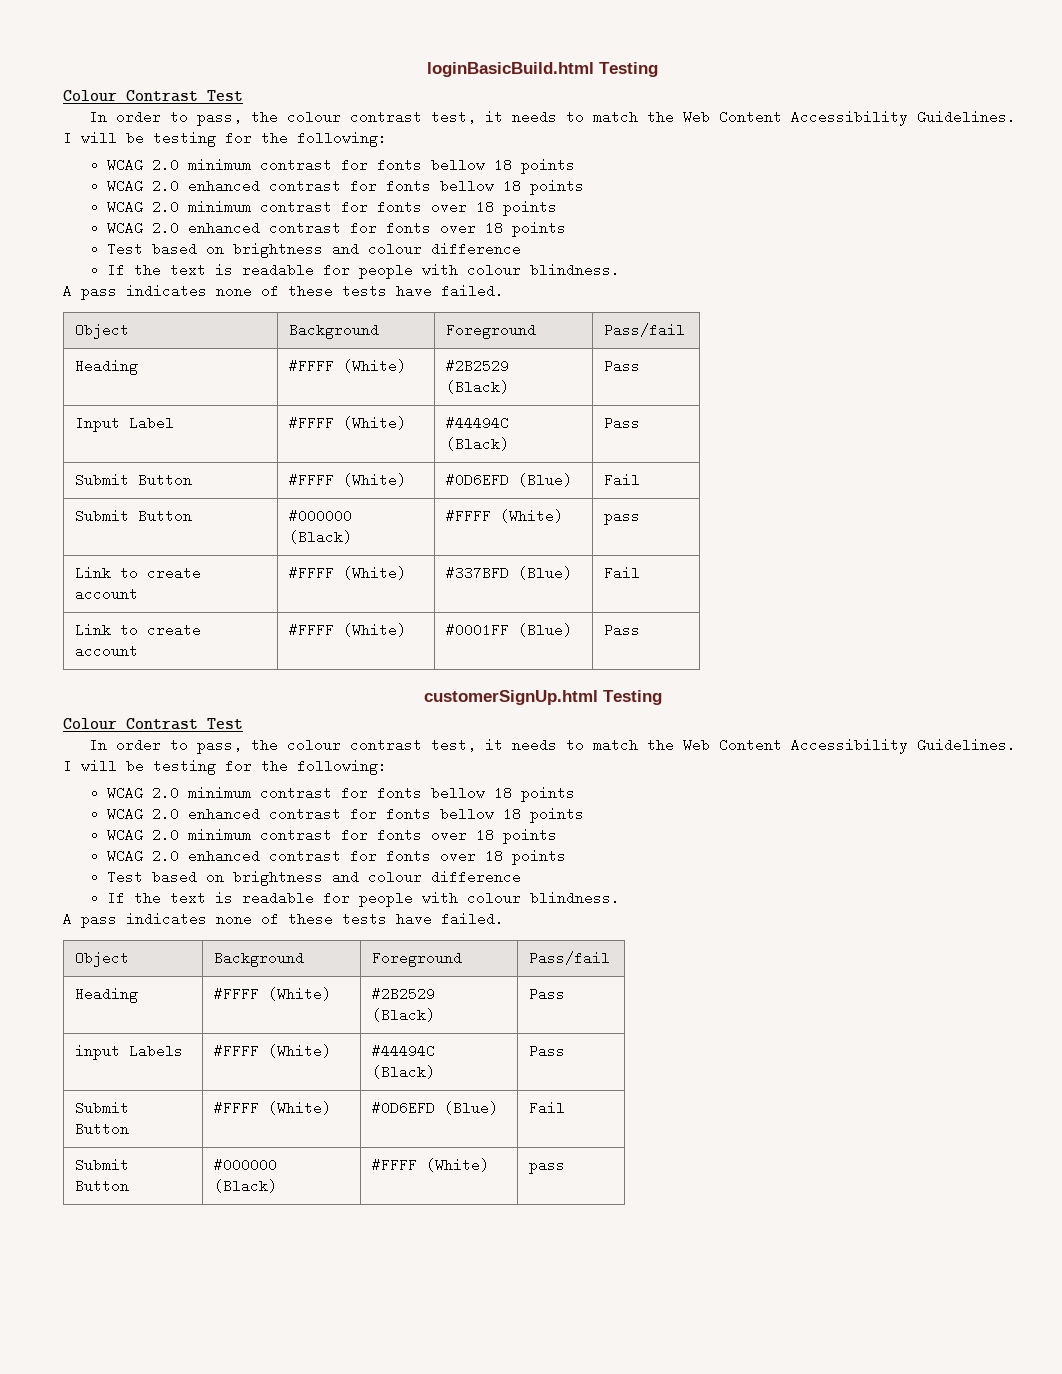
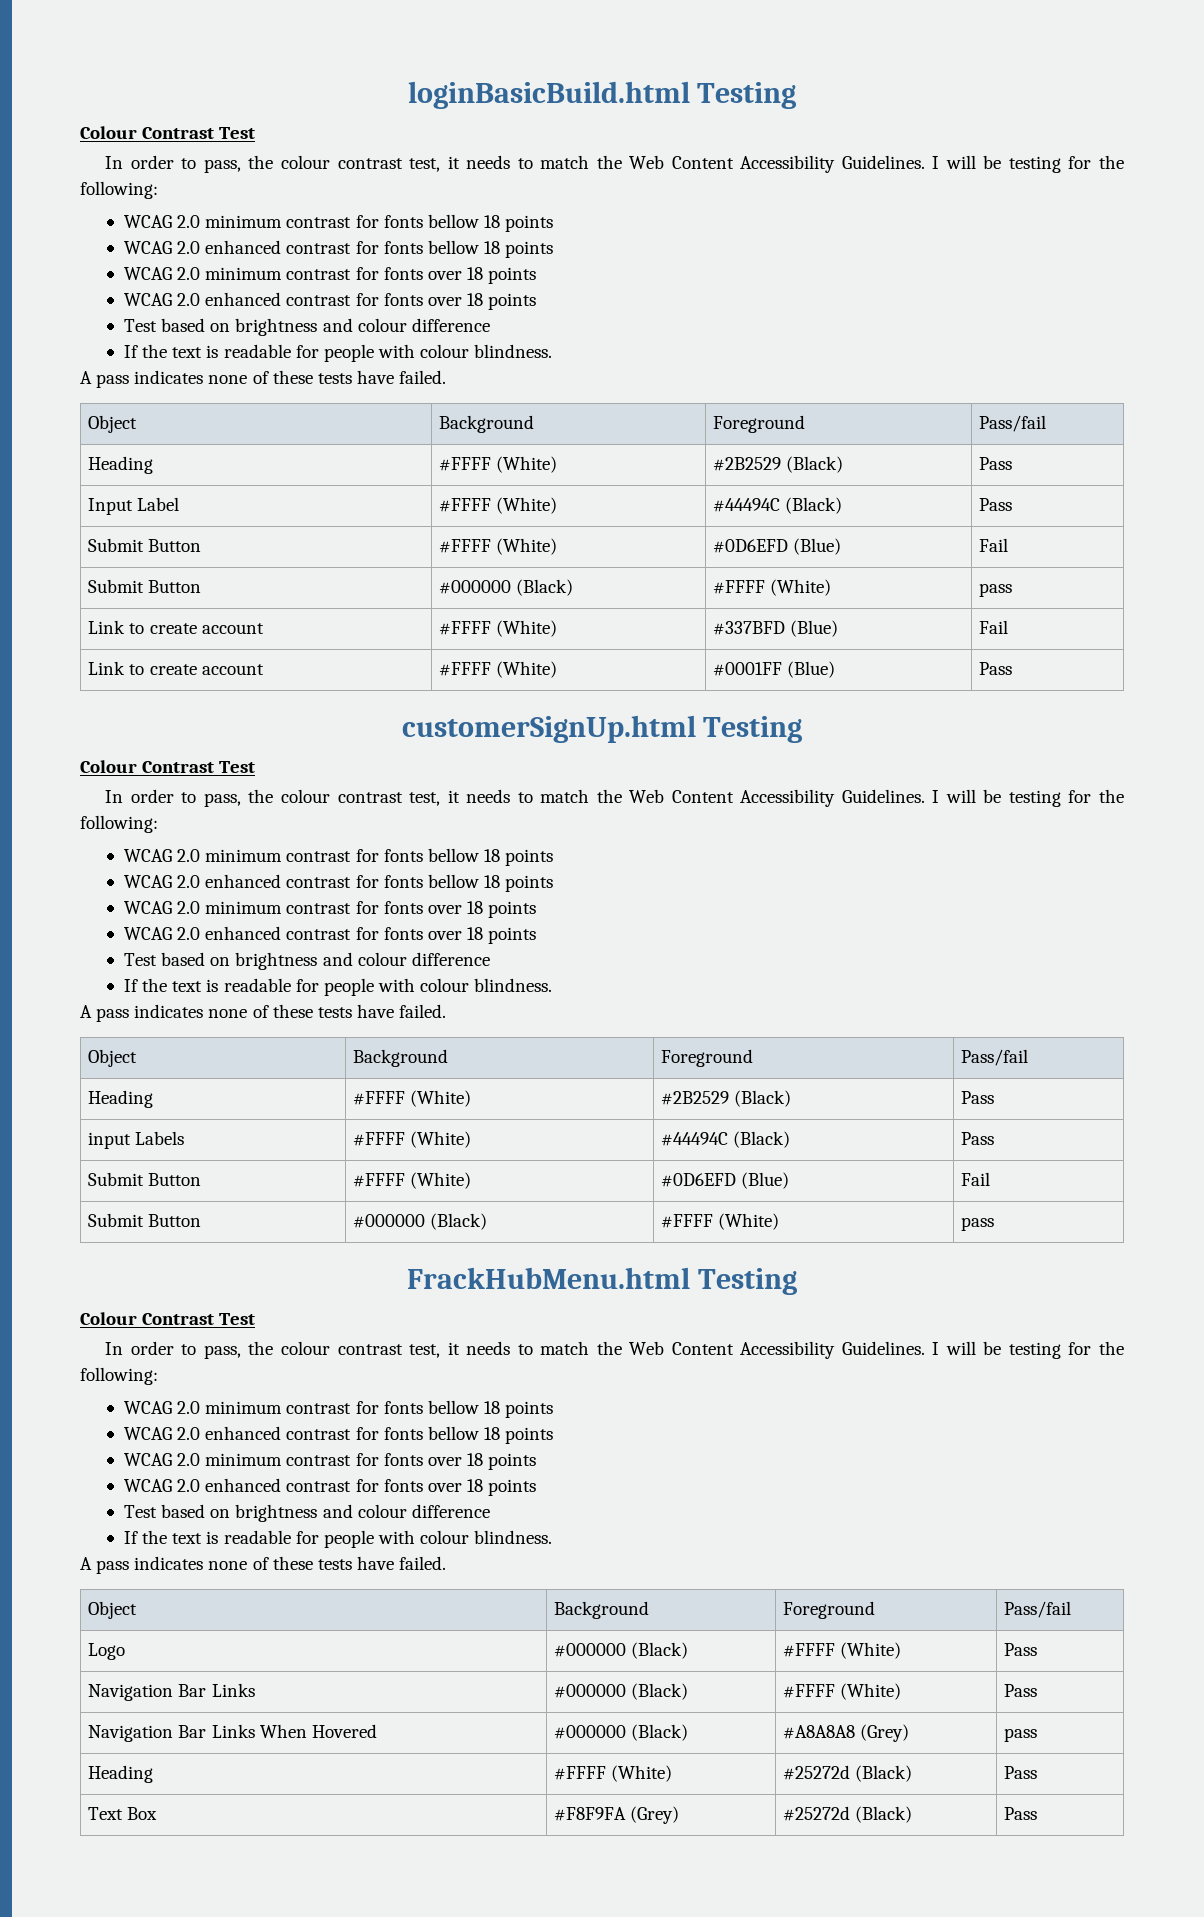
+ FrackHubMenu.html Testing
+ Colour Contrast Test
+ In order to pass, the colour contrast test, it needs to match the Web Content Accessibility Guidelines. I will be testing for the following:
+ WCAG 2.0 minimum contrast for fonts bellow 18 points
+ WCAG 2.0 enhanced contrast for fonts bellow 18 points
+ WCAG 2.0 minimum contrast for fonts over 18 points
+ WCAG 2.0 enhanced contrast for fonts over 18 points
+ Test based on brightness and colour difference
+ If the text is readable for people with colour blindness.
+ A pass indicates none of these tests have failed.
+ Object | Background | Foreground | Pass/fail
+ Logo | #000000 (Black) | #FFFF (White) | Pass
+ Navigation Bar Links | #000000 (Black) | #FFFF (White) | Pass
+ Navigation Bar Links When Hovered | #000000 (Black) | #A8A8A8 (Grey) | pass
+ Heading | #FFFF (White) | #25272d (Black) | Pass
+ Text Box | #F8F9FA (Grey) | #25272d (Black) | Pass

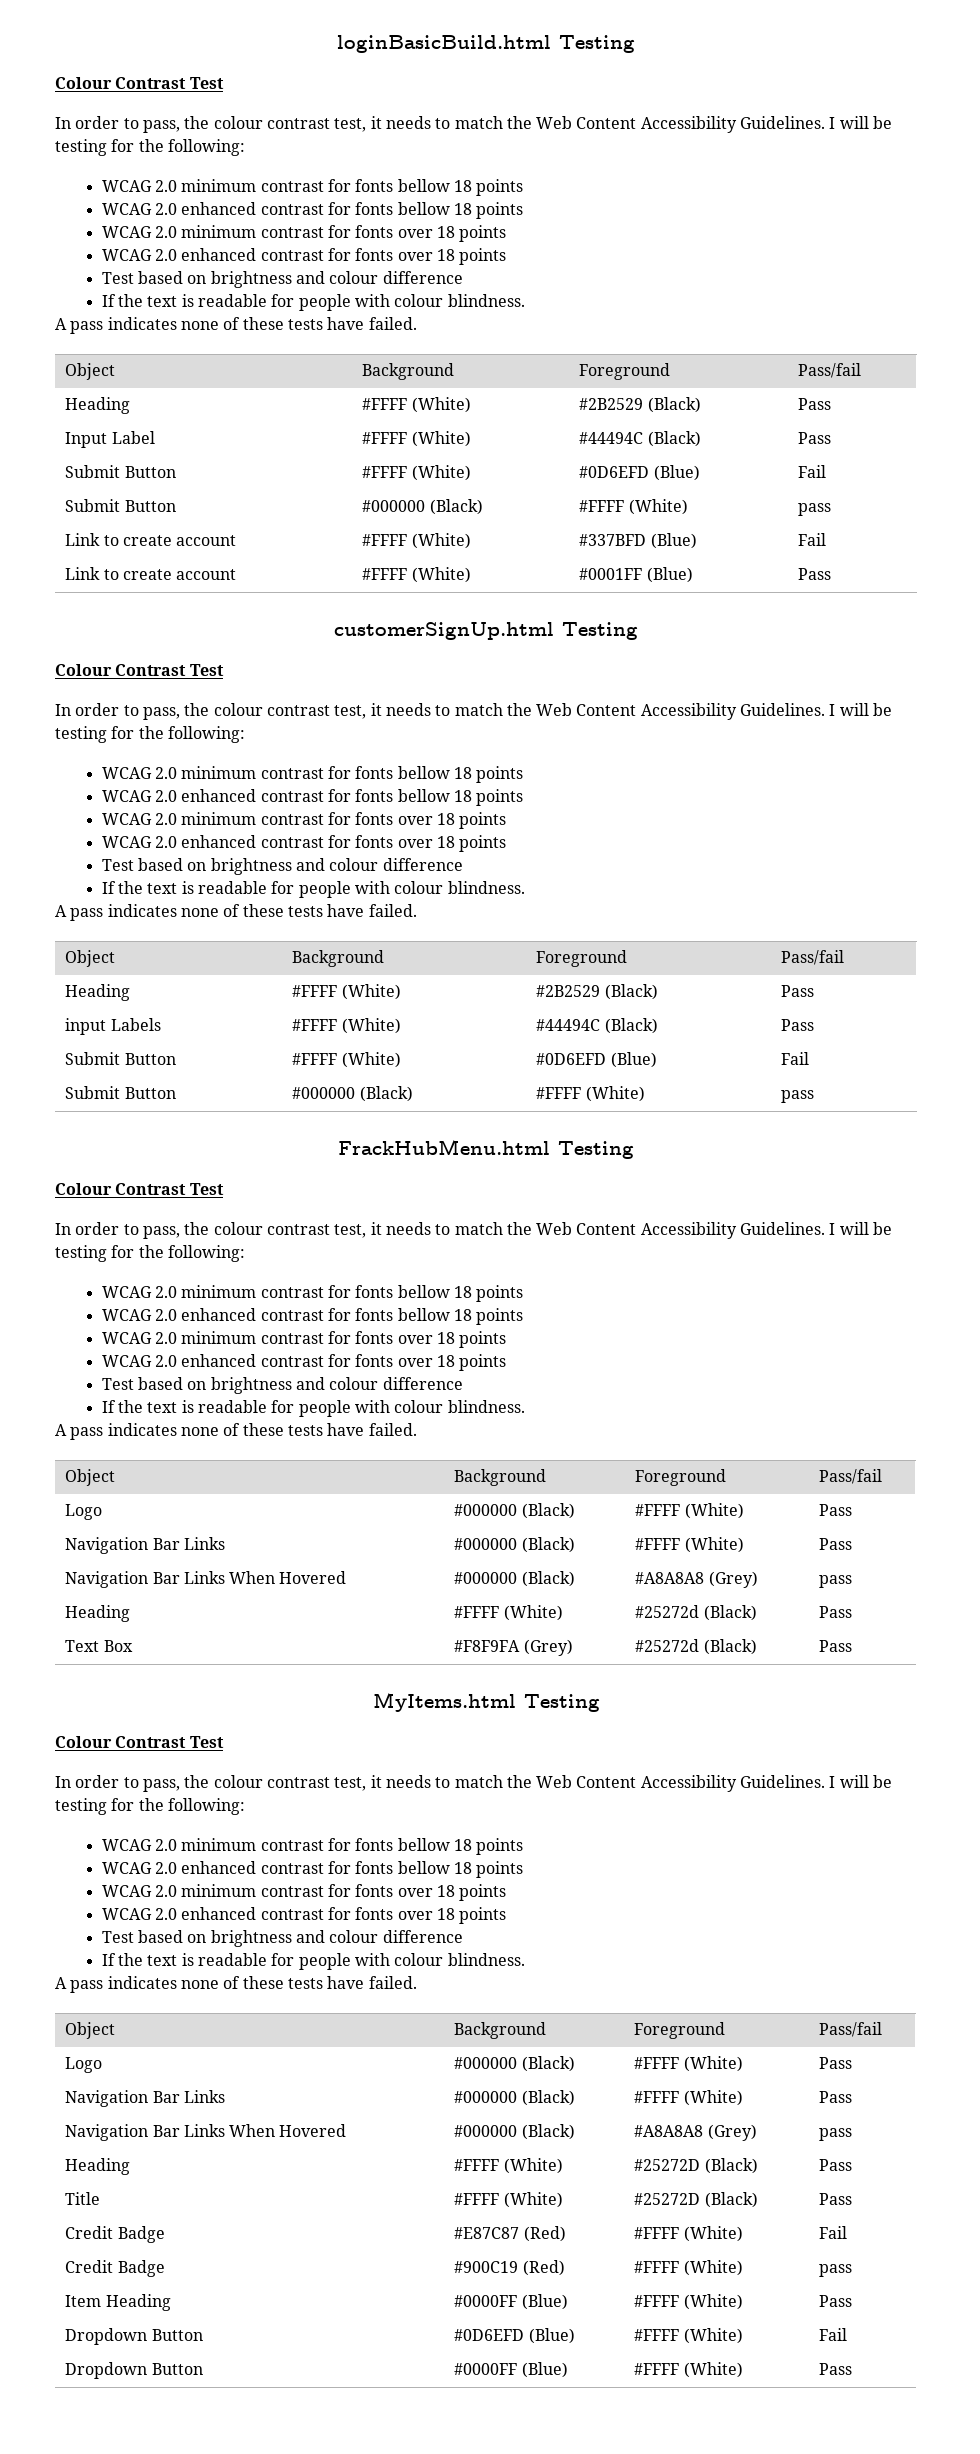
+ MyItems.html Testing
+ Colour Contrast Test
+ In order to pass, the colour contrast test, it needs to match the Web Content Accessibility Guidelines. I will be testing for the following:
+ WCAG 2.0 minimum contrast for fonts bellow 18 points
+ WCAG 2.0 enhanced contrast for fonts bellow 18 points
+ WCAG 2.0 minimum contrast for fonts over 18 points
+ WCAG 2.0 enhanced contrast for fonts over 18 points
+ Test based on brightness and colour difference
+ If the text is readable for people with colour blindness.
+ A pass indicates none of these tests have failed.
+ Object | Background | Foreground | Pass/fail
+ Logo | #000000 (Black) | #FFFF (White) | Pass
+ Navigation Bar Links | #000000 (Black) | #FFFF (White) | Pass
+ Navigation Bar Links When Hovered | #000000 (Black) | #A8A8A8 (Grey) | pass
+ Heading | #FFFF (White) | #25272D (Black) | Pass
+ Title | #FFFF (White) | #25272D (Black) | Pass
+ Credit Badge | #E87C87 (Red) | #FFFF (White) | Fail
+ Credit Badge | #900C19 (Red) | #FFFF (White) | pass
+ Item Heading | #0000FF (Blue) | #FFFF (White) | Pass
+ Dropdown Button | #0D6EFD (Blue) | #FFFF (White) | Fail
+ Dropdown Button | #0000FF (Blue) | #FFFF (White) | Pass

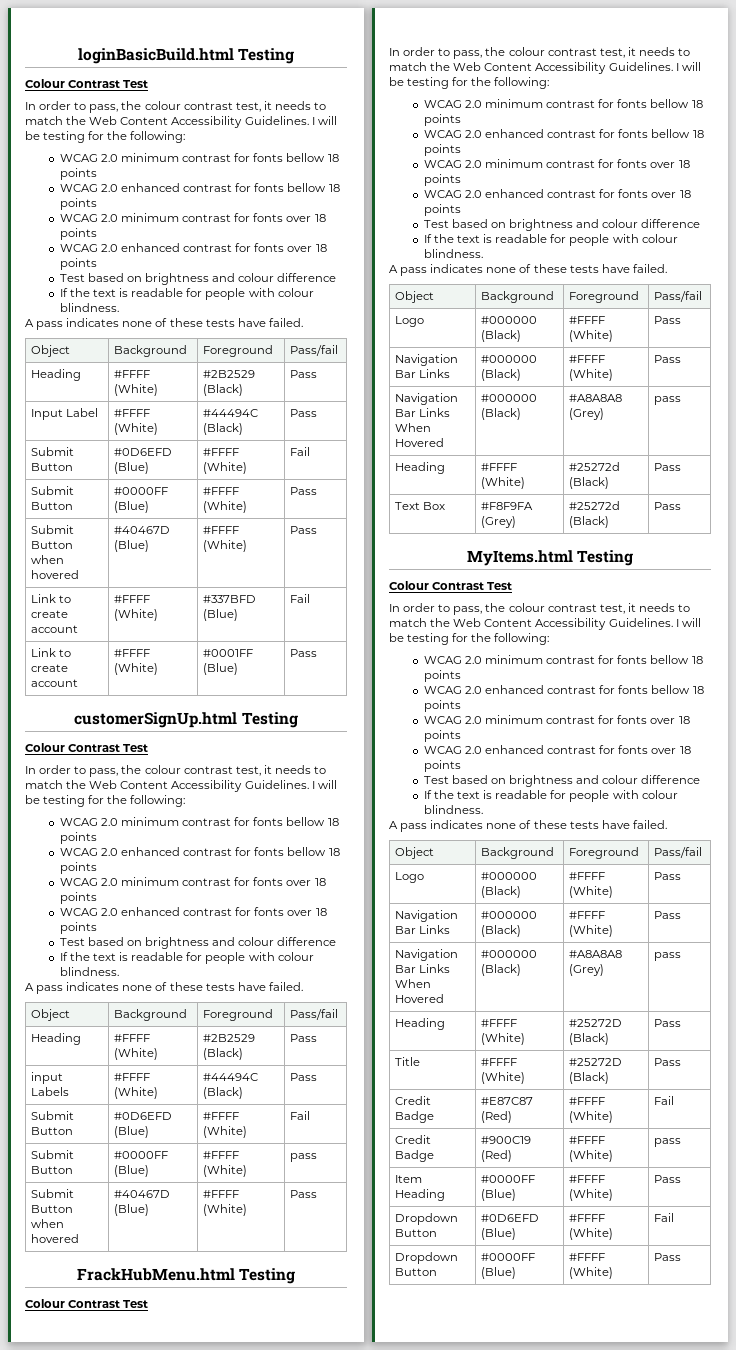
  Input Label | #FFFF (White) | #44494C (Black) | Pass
- Submit Button | #FFFF (White) | #0D6EFD (Blue) | Fail
- Submit Button | #000000 (Black) | #FFFF (White) | pass
+ Submit Button | #0D6EFD (Blue) | #FFFF (White) | Fail
+ Submit Button | #0000FF (Blue) | #FFFF (White) | Pass
+ Submit Button when hovered | #40467D (Blue) | #FFFF (White) | Pass
  input Labels | #FFFF (White) | #44494C (Black) | Pass
- Submit Button | #FFFF (White) | #0D6EFD (Blue) | Fail
- Submit Button | #000000 (Black) | #FFFF (White) | pass
+ Submit Button | #0D6EFD (Blue) | #FFFF (White) | Fail
+ Submit Button | #0000FF (Blue) | #FFFF (White) | pass
+ Submit Button when hovered | #40467D (Blue) | #FFFF (White) | Pass

